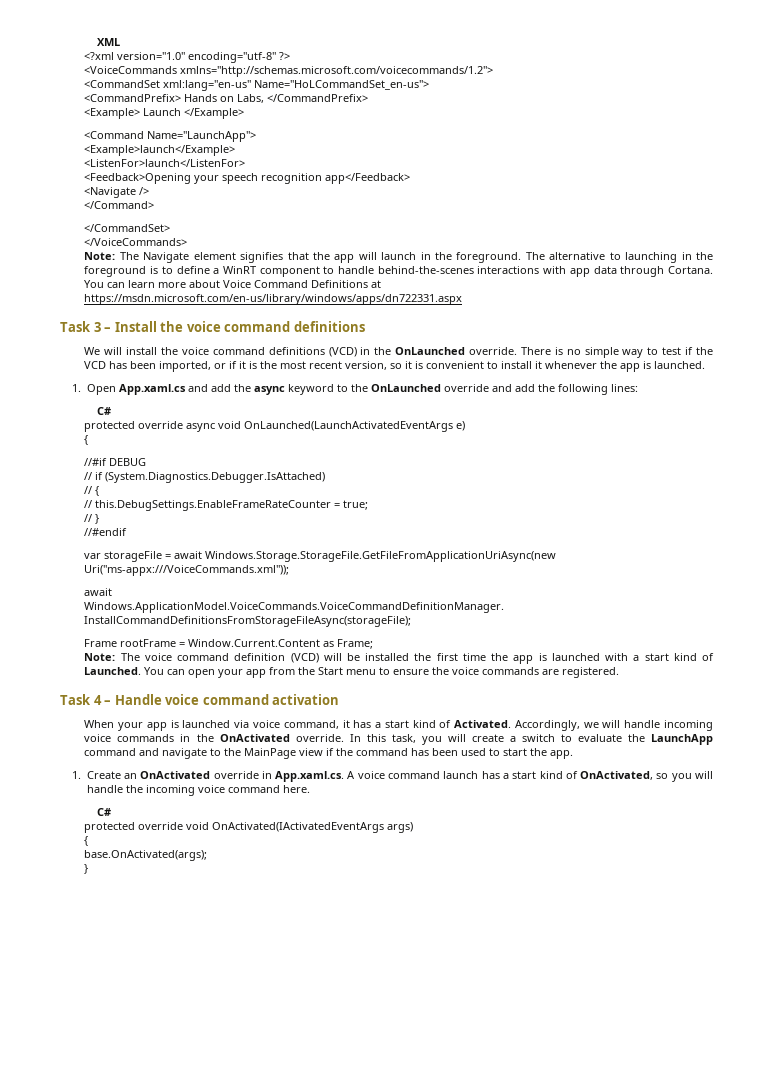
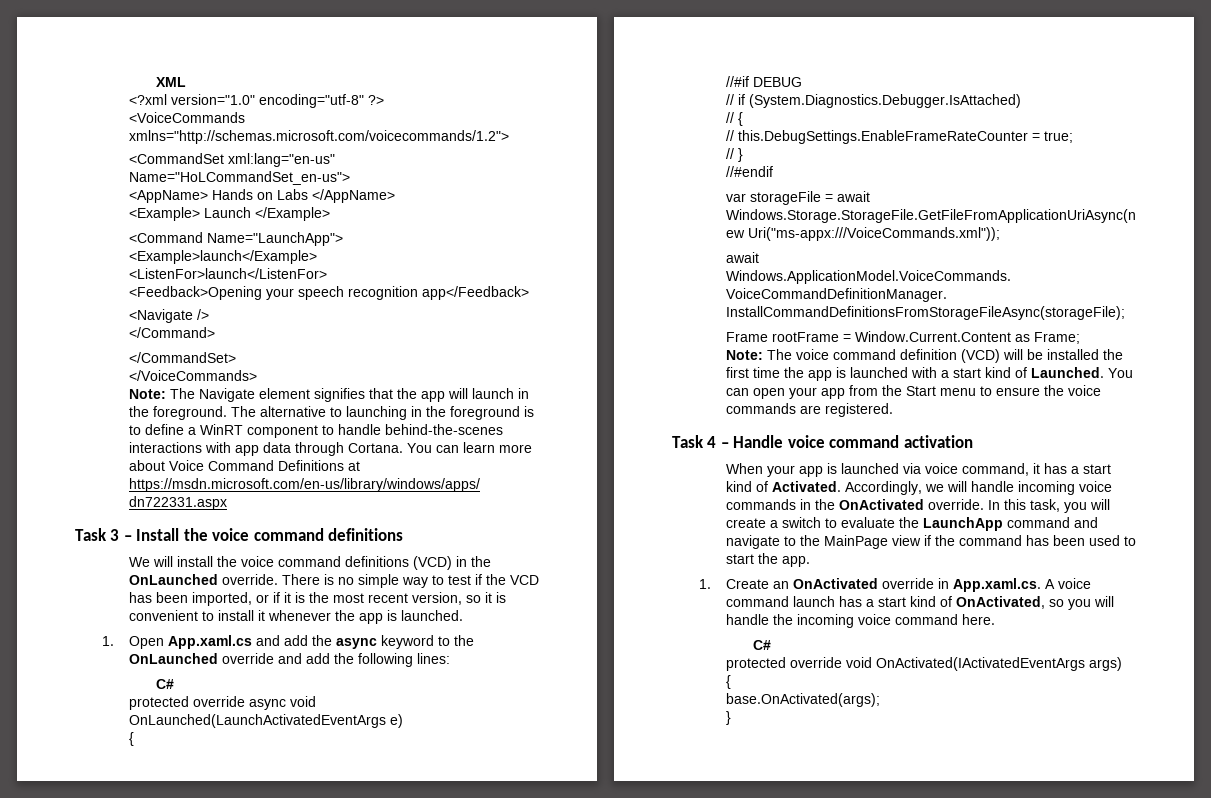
- <CommandPrefix> Hands on Labs, </CommandPrefix>
+ <AppName> Hands on Labs </AppName>

